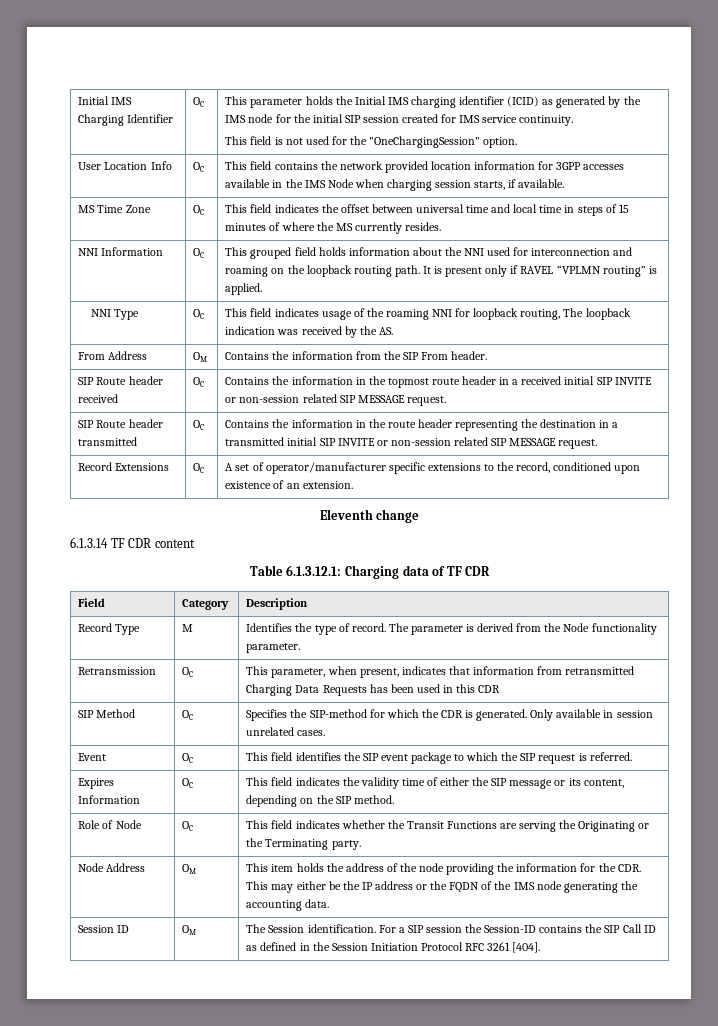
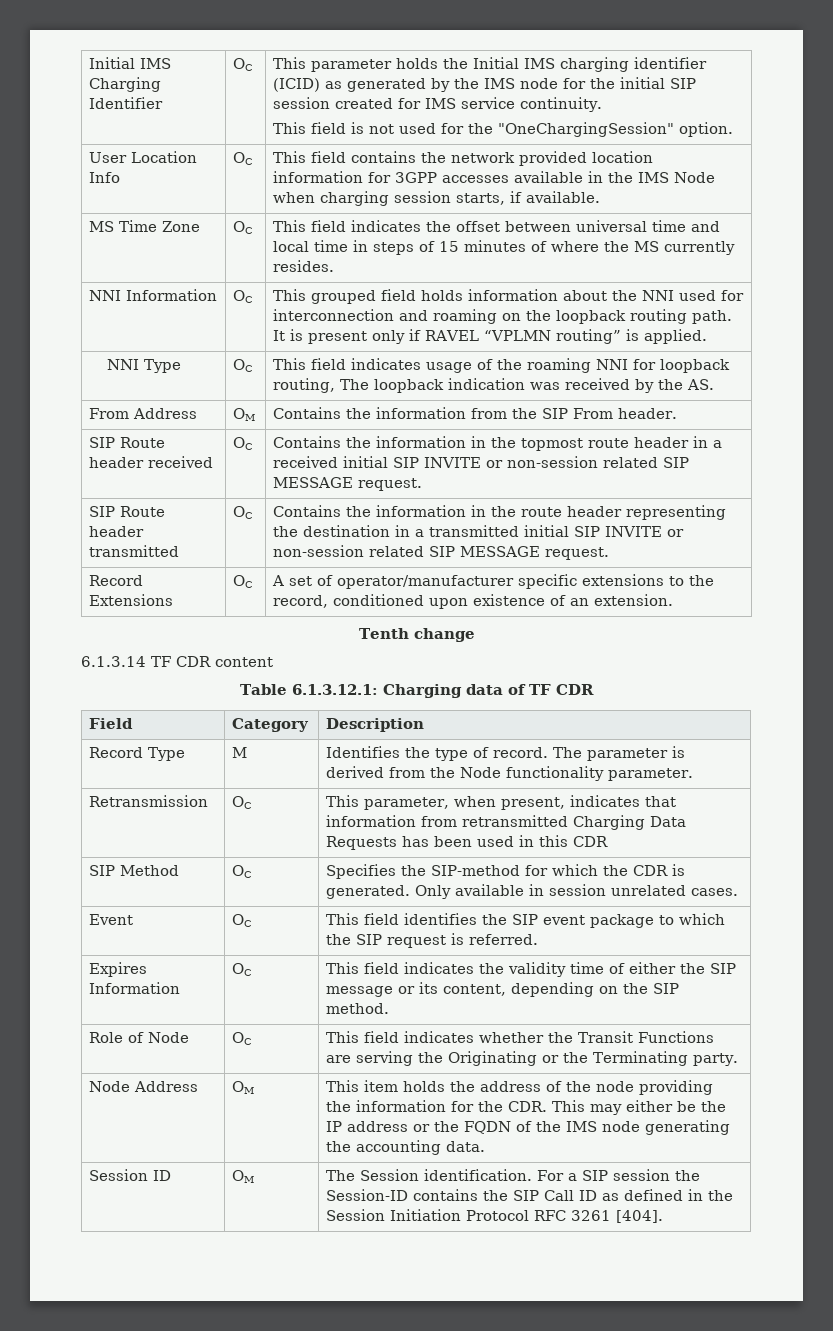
- Eleventh change
+ Tenth change

